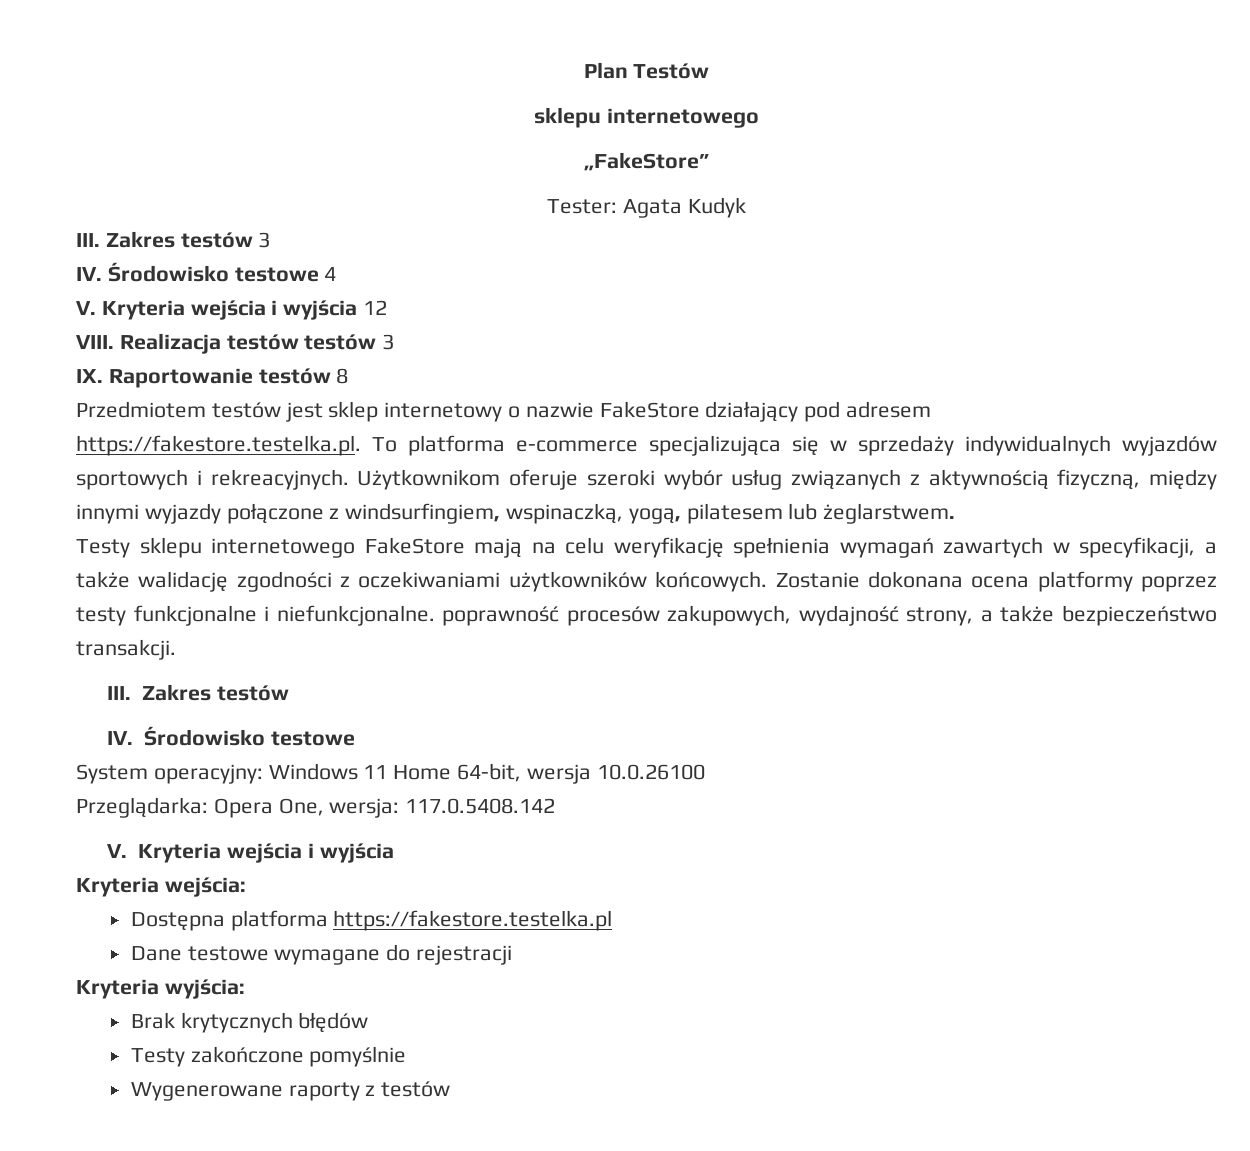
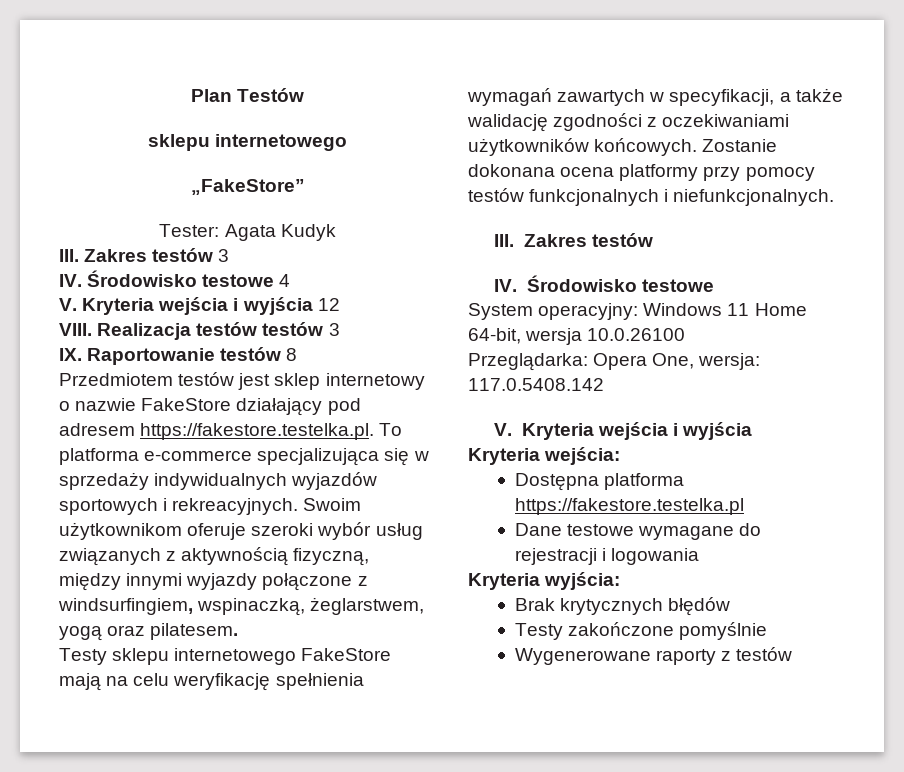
- Użytkownikom oferuje szeroki wybór usług związanych z aktywnością fizyczną, między innymi wyjazdy połączone z windsurfingiem, wspinaczką, yogą, pilatesem lub żeglarstwem.
+ Swoim użytkownikom oferuje szeroki wybór usług związanych z aktywnością fizyczną, między innymi wyjazdy połączone z windsurfingiem, wspinaczką, żeglarstwem, yogą oraz pilatesem.
- Zostanie dokonana ocena platformy poprzez testy funkcjonalne i niefunkcjonalne. poprawność procesów zakupowych, wydajność strony, a także bezpieczeństwo transakcji.
+ Zostanie dokonana ocena platformy przy pomocy testów funkcjonalnych i niefunkcjonalnych.
- Dane testowe wymagane do rejestracji
+ Dane testowe wymagane do rejestracji i logowania

